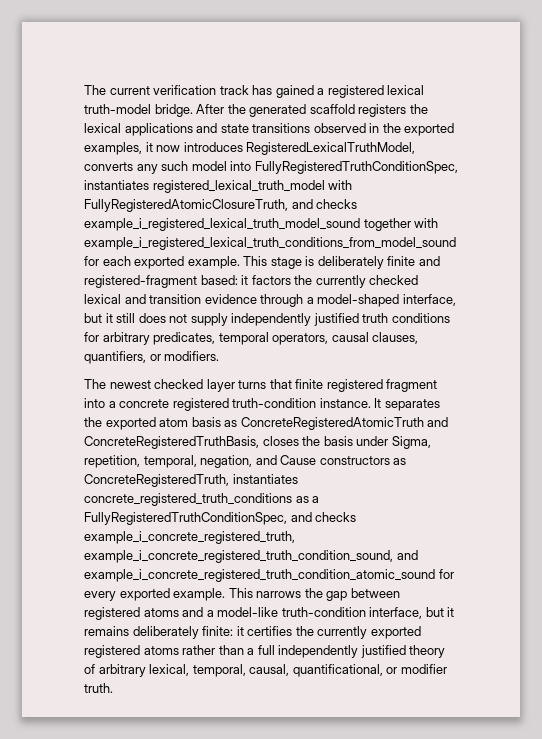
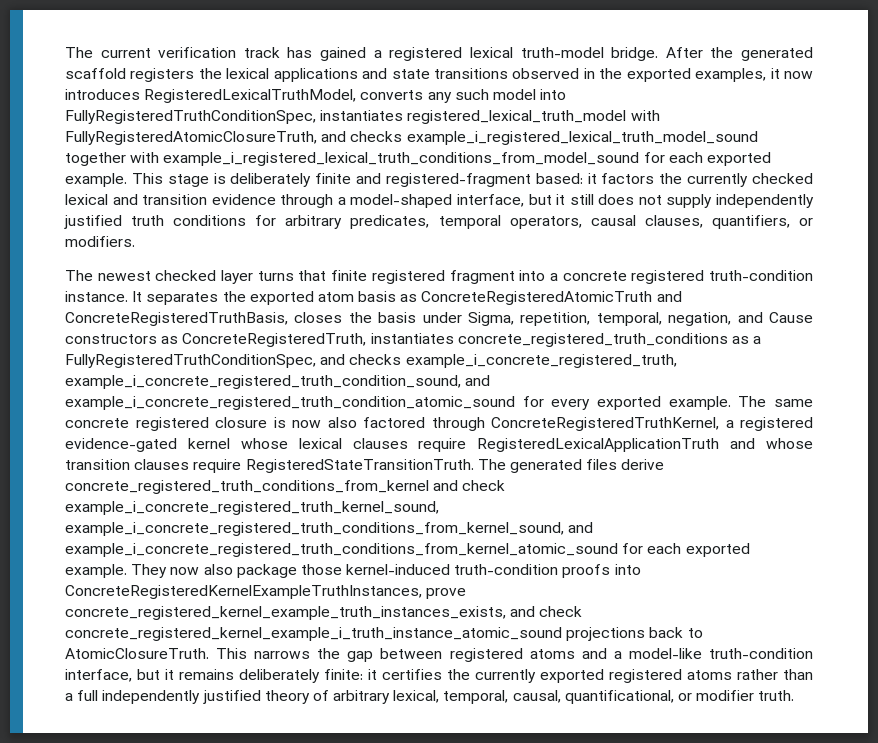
+ The same concrete registered closure is now also factored through ConcreteRegisteredTruthKernel, a registered evidence-gated kernel whose lexical clauses require RegisteredLexicalApplicationTruth and whose transition clauses require RegisteredStateTransitionTruth. The generated files derive concrete_registered_truth_conditions_from_kernel and check example_i_concrete_registered_truth_kernel_sound, example_i_concrete_registered_truth_conditions_from_kernel_sound, and example_i_concrete_registered_truth_conditions_from_kernel_atomic_sound for each exported example. They now also package those kernel-induced truth-condition proofs into ConcreteRegisteredKernelExampleTruthInstances, prove concrete_registered_kernel_example_truth_instances_exists, and check concrete_registered_kernel_example_i_truth_instance_atomic_sound projections back to AtomicClosureTruth.

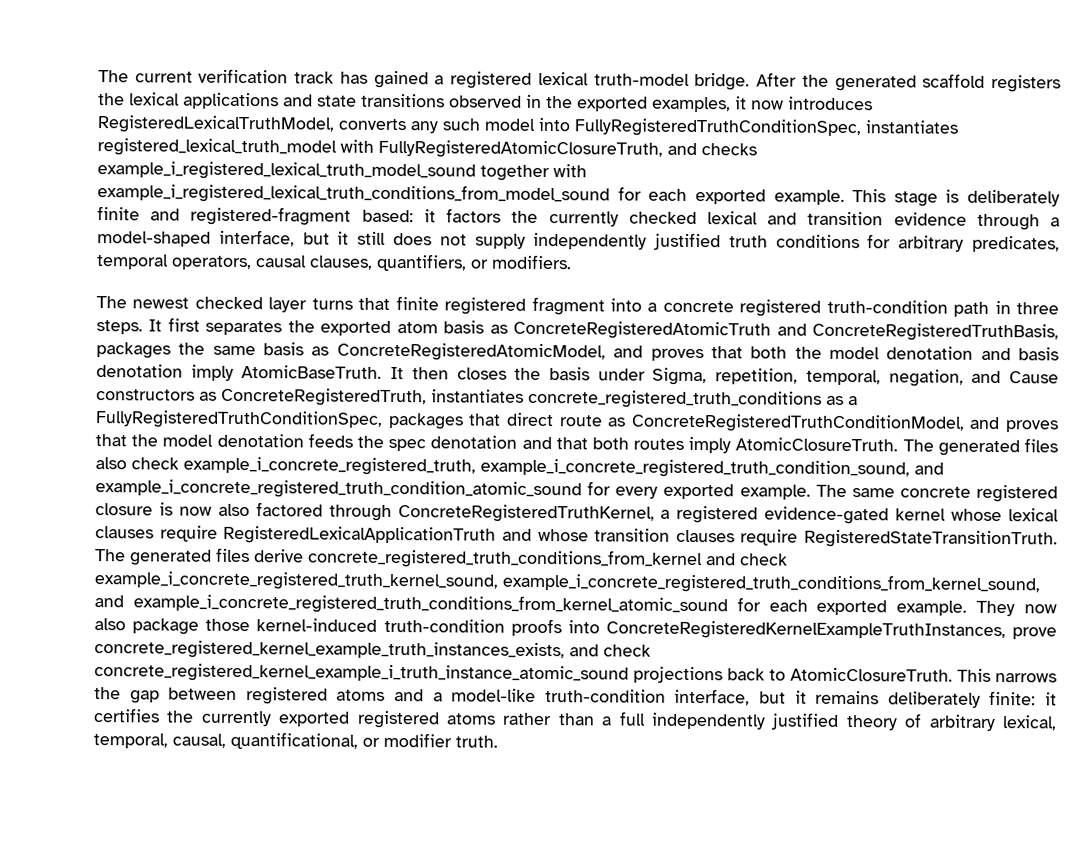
- The newest checked layer turns that finite registered fragment into a concrete registered truth-condition instance. It separates the exported atom basis as ConcreteRegisteredAtomicTruth and ConcreteRegisteredTruthBasis, closes the basis under Sigma, repetition, temporal, negation, and Cause constructors as ConcreteRegisteredTruth, instantiates concrete_registered_truth_conditions as a FullyRegisteredTruthConditionSpec, and checks example_i_concrete_registered_truth, example_i_concrete_registered_truth_condition_sound, and example_i_concrete_registered_truth_condition_atomic_sound for every exported example.
+ The newest checked layer turns that finite registered fragment into a concrete registered truth-condition path in three steps. It first separates the exported atom basis as ConcreteRegisteredAtomicTruth and ConcreteRegisteredTruthBasis, packages the same basis as ConcreteRegisteredAtomicModel, and proves that both the model denotation and basis denotation imply AtomicBaseTruth. It then closes the basis under Sigma, repetition, temporal, negation, and Cause constructors as ConcreteRegisteredTruth, instantiates concrete_registered_truth_conditions as a FullyRegisteredTruthConditionSpec, packages that direct route as ConcreteRegisteredTruthConditionModel, and proves that the model denotation feeds the spec denotation and that both routes imply AtomicClosureTruth. The generated files also check example_i_concrete_registered_truth, example_i_concrete_registered_truth_condition_sound, and example_i_concrete_registered_truth_condition_atomic_sound for every exported example.

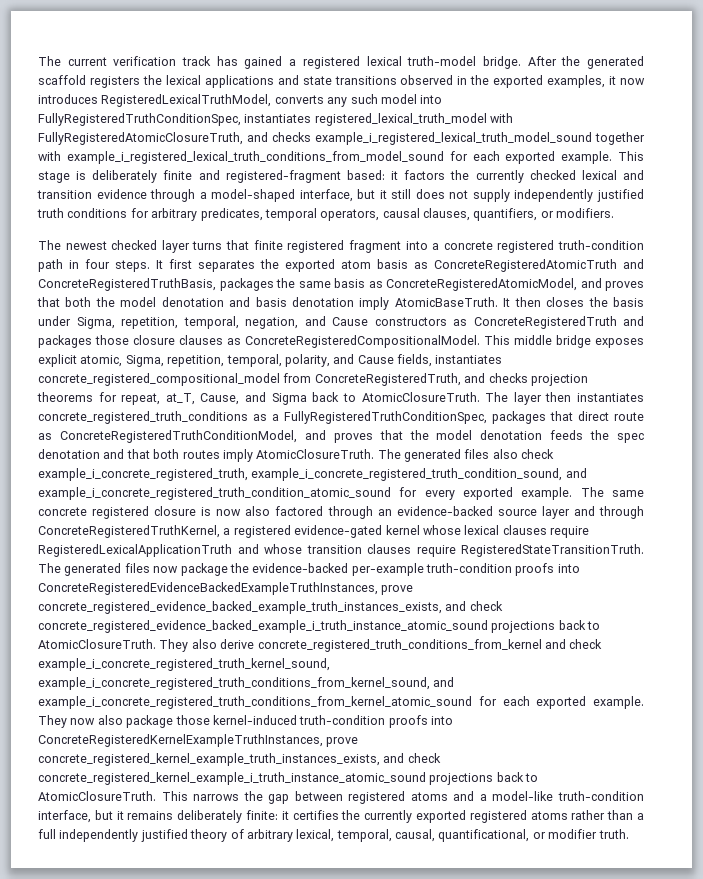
- The newest checked layer turns that finite registered fragment into a concrete registered truth-condition path in three steps.
+ The newest checked layer turns that finite registered fragment into a concrete registered truth-condition path in four steps.
- It then closes the basis under Sigma, repetition, temporal, negation, and Cause constructors as ConcreteRegisteredTruth, instantiates concrete_registered_truth_conditions as a FullyRegisteredTruthConditionSpec, packages that direct route as ConcreteRegisteredTruthConditionModel, and proves that the model denotation feeds the spec denotation and that both routes imply AtomicClosureTruth.
+ It then closes the basis under Sigma, repetition, temporal, negation, and Cause constructors as ConcreteRegisteredTruth and packages those closure clauses as ConcreteRegisteredCompositionalModel. This middle bridge exposes explicit atomic, Sigma, repetition, temporal, polarity, and Cause fields, instantiates concrete_registered_compositional_model from ConcreteRegisteredTruth, and checks projection theorems for repeat, at_T, Cause, and Sigma back to AtomicClosureTruth. The layer then instantiates concrete_registered_truth_conditions as a FullyRegisteredTruthConditionSpec, packages that direct route as ConcreteRegisteredTruthConditionModel, and proves that the model denotation feeds the spec denotation and that both routes imply AtomicClosureTruth.
- The same concrete registered closure is now also factored through ConcreteRegisteredTruthKernel, a registered evidence-gated kernel whose lexical clauses require RegisteredLexicalApplicationTruth and whose transition clauses require RegisteredStateTransitionTruth.
+ The same concrete registered closure is now also factored through an evidence-backed source layer and through ConcreteRegisteredTruthKernel, a registered evidence-gated kernel whose lexical clauses require RegisteredLexicalApplicationTruth and whose transition clauses require RegisteredStateTransitionTruth.
- The generated files derive concrete_registered_truth_conditions_from_kernel and check example_i_concrete_registered_truth_kernel_sound, example_i_concrete_registered_truth_conditions_from_kernel_sound, and example_i_concrete_registered_truth_conditions_from_kernel_atomic_sound for each exported example.
+ The generated files now package the evidence-backed per-example truth-condition proofs into ConcreteRegisteredEvidenceBackedExampleTruthInstances, prove concrete_registered_evidence_backed_example_truth_instances_exists, and check concrete_registered_evidence_backed_example_i_truth_instance_atomic_sound projections back to AtomicClosureTruth. They also derive concrete_registered_truth_conditions_from_kernel and check example_i_concrete_registered_truth_kernel_sound, example_i_concrete_registered_truth_conditions_from_kernel_sound, and example_i_concrete_registered_truth_conditions_from_kernel_atomic_sound for each exported example.

